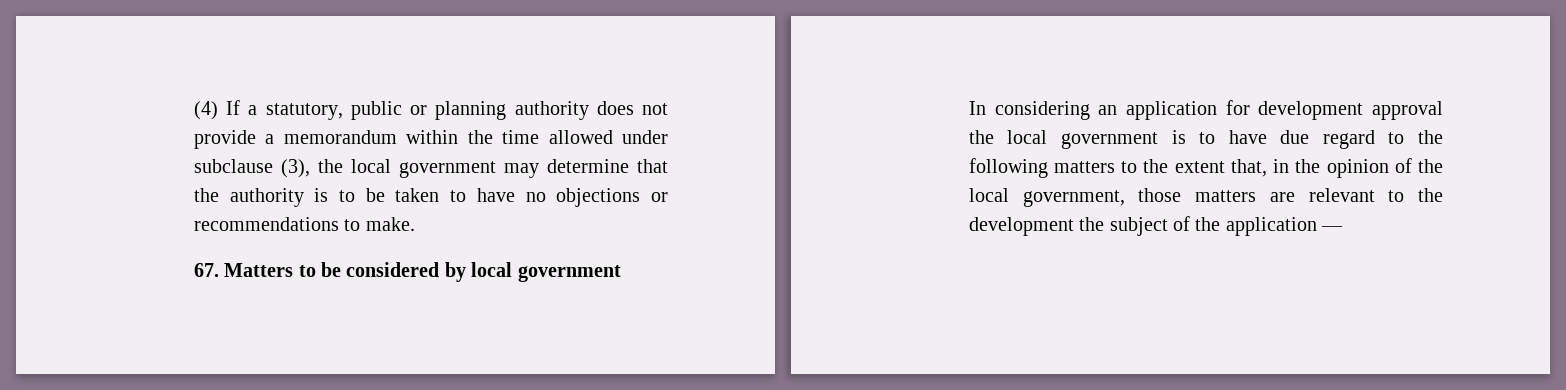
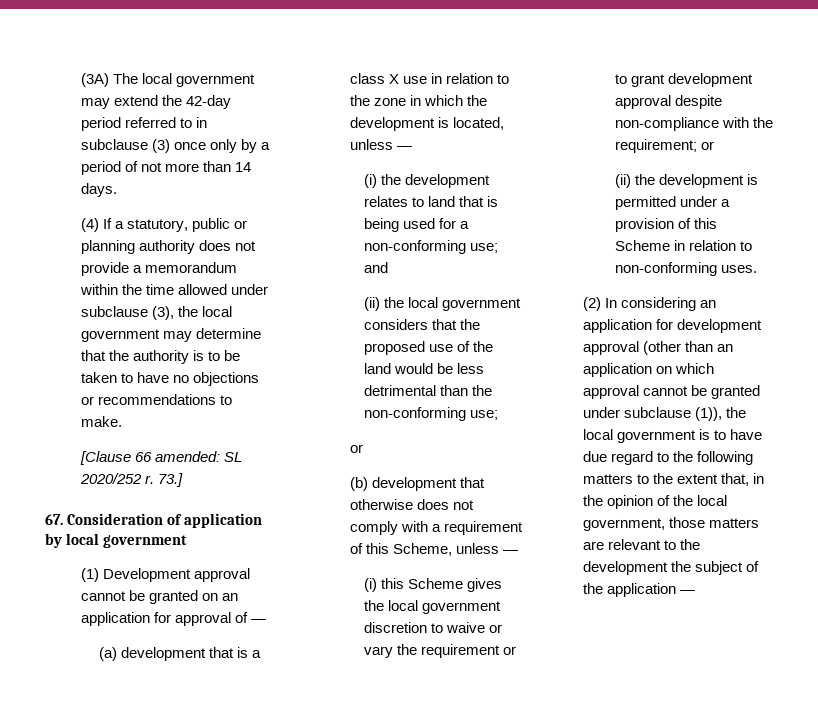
+ (3A) The local government may extend the 42-day period referred to in subclause (3) once only by a period of not more than 14 days.
- 67. Matters to be considered by local government
- In considering an application for development approval the local government is to have due regard to the following matters to the extent that, in the opinion of the local government, those matters are relevant to the development the subject of the application —
+ [Clause 66 amended: SL 2020/252 r. 73.]
+ 67. Consideration of application by local government
+ (1) Development approval cannot be granted on an application for approval of —
+ (a) development that is a class X use in relation to the zone in which the development is located, unless —
+ (i) the development relates to land that is being used for a non-conforming use; and
+ (ii) the local government considers that the proposed use of the land would be less detrimental than the non-conforming use;
+ or
+ (b) development that otherwise does not comply with a requirement of this Scheme, unless —
+ (i) this Scheme gives the local government discretion to waive or vary the requirement or to grant development approval despite non-compliance with the requirement; or
+ (ii) the development is permitted under a provision of this Scheme in relation to non-conforming uses.
+ (2) In considering an application for development approval (other than an application on which approval cannot be granted under subclause (1)), the local government is to have due regard to the following matters to the extent that, in the opinion of the local government, those matters are relevant to the development the subject of the application —

